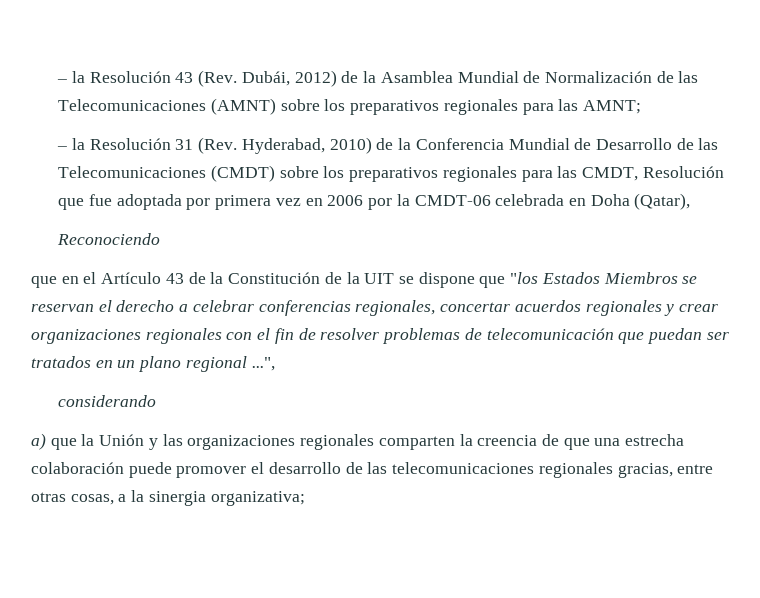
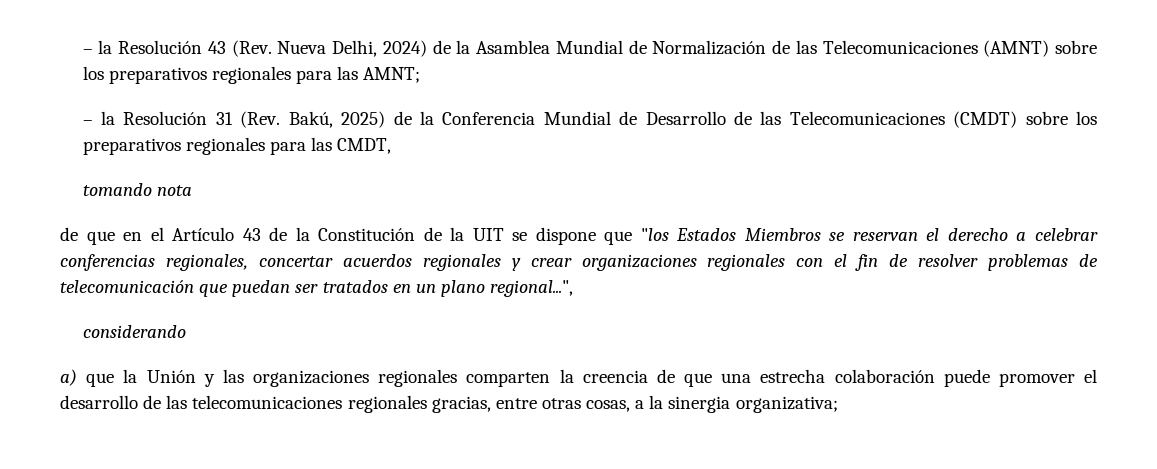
- – la Resolución 43 (Rev. Dubái, 2012) de la Asamblea Mundial de Normalización de las Telecomunicaciones (AMNT) sobre los preparativos regionales para las AMNT;
+ – la Resolución 43 (Rev. Nueva Delhi, 2024) de la Asamblea Mundial de Normalización de las Telecomunicaciones (AMNT) sobre los preparativos regionales para las AMNT;
- – la Resolución 31 (Rev. Hyderabad, 2010) de la Conferencia Mundial de Desarrollo de las Telecomunicaciones (CMDT) sobre los preparativos regionales para las CMDT, Resolución que fue adoptada por primera vez en 2006 por la CMDT-06 celebrada en Doha (Qatar),
- Reconociendo
- que en el Artículo 43 de la Constitución de la UIT se dispone que "los Estados Miembros se reservan el derecho a celebrar conferencias regionales, concertar acuerdos regionales y crear organizaciones regionales con el fin de resolver problemas de telecomunicación que puedan ser tratados en un plano regional ...",
+ – la Resolución 31 (Rev. Bakú, 2025) de la Conferencia Mundial de Desarrollo de las Telecomunicaciones (CMDT) sobre los preparativos regionales para las CMDT,
+ tomando nota
+ de que en el Artículo 43 de la Constitución de la UIT se dispone que "los Estados Miembros se reservan el derecho a celebrar conferencias regionales, concertar acuerdos regionales y crear organizaciones regionales con el fin de resolver problemas de telecomunicación que puedan ser tratados en un plano regional...",

